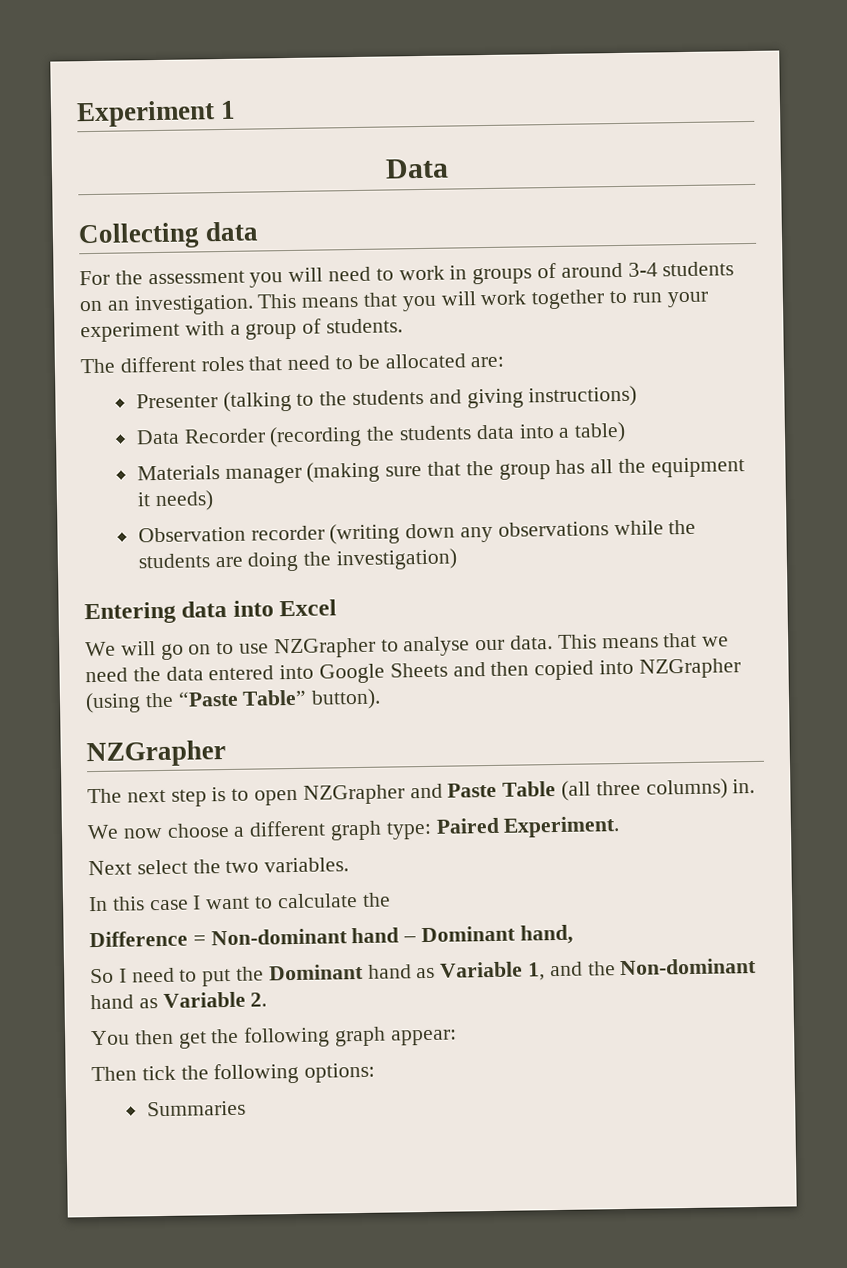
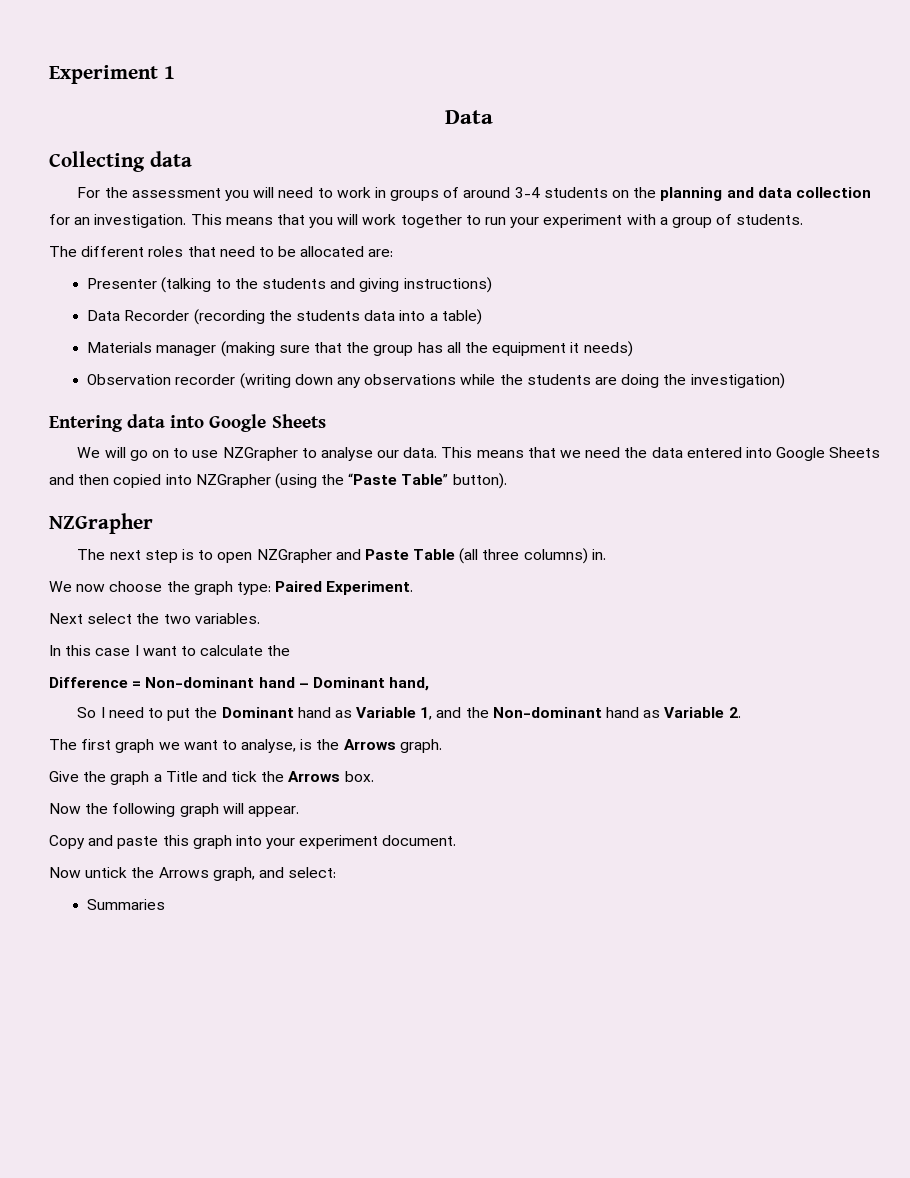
- For the assessment you will need to work in groups of around 3-4 students on an investigation.
+ For the assessment you will need to work in groups of around 3-4 students on the planning and data collection for an investigation.
- Entering data into Excel
+ Entering data into Google Sheets
- We now choose a different graph type: Paired Experiment.
+ We now choose the graph type: Paired Experiment.
- You then get the following graph appear:
- Then tick the following options:
+ The first graph we want to analyse, is the Arrows graph.
+ Give the graph a Title and tick the Arrows box.
+ Now the following graph will appear.
+ Copy and paste this graph into your experiment document.
+ Now untick the Arrows graph, and select:

